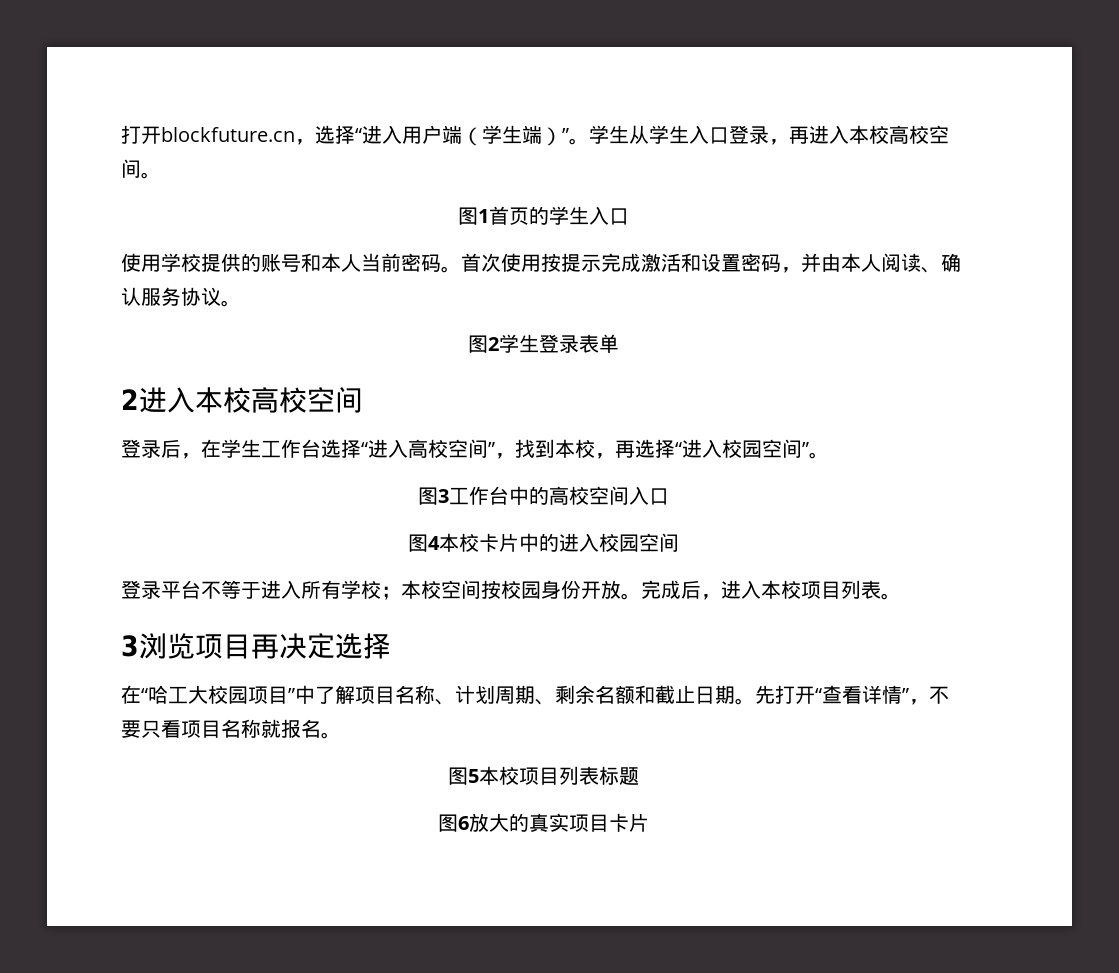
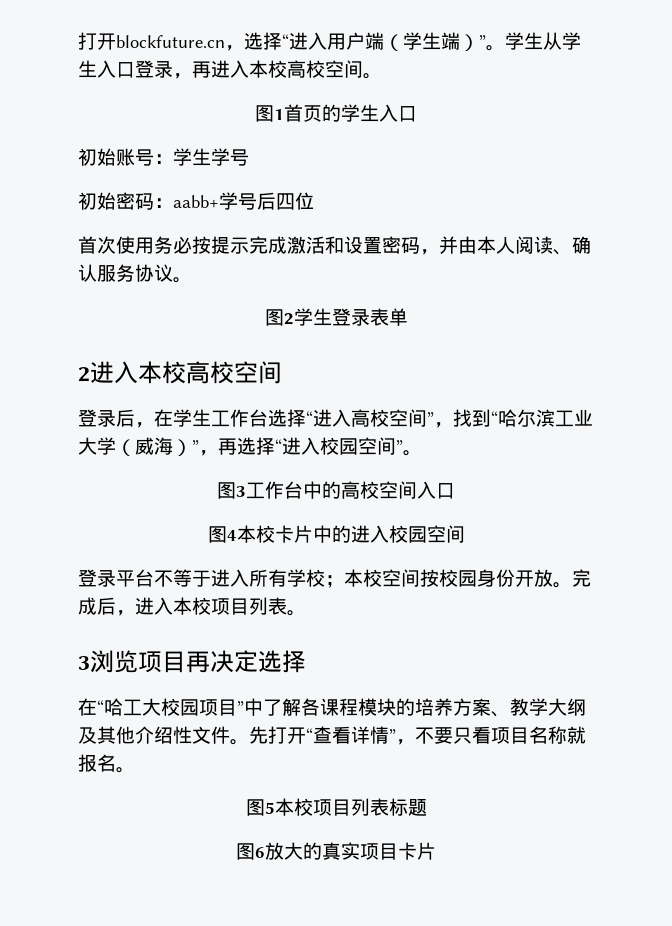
- 使用学校提供的账号和本人当前密码。首次使用按提示完成激活和设置密码，并由本人阅读、确认服务协议。
+ 初始账号：学生学号
+ 初始密码：aabb+学号后四位
+ 首次使用务必按提示完成激活和设置密码，并由本人阅读、确认服务协议。
- 登录后，在学生工作台选择“进入高校空间”，找到本校，再选择“进入校园空间”。
+ 登录后，在学生工作台选择“进入高校空间”，找到“哈尔滨工业大学（威海）”，再选择“进入校园空间”。
- 在“哈工大校园项目”中了解项目名称、计划周期、剩余名额和截止日期。
+ 在“哈工大校园项目”中了解各课程模块的培养方案、教学大纲及其他介绍性文件。

